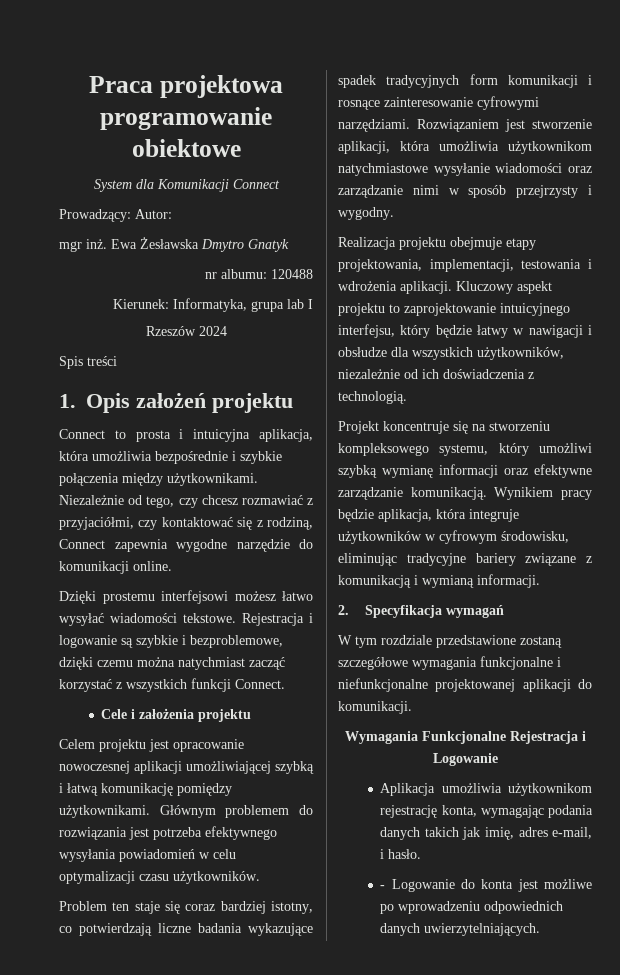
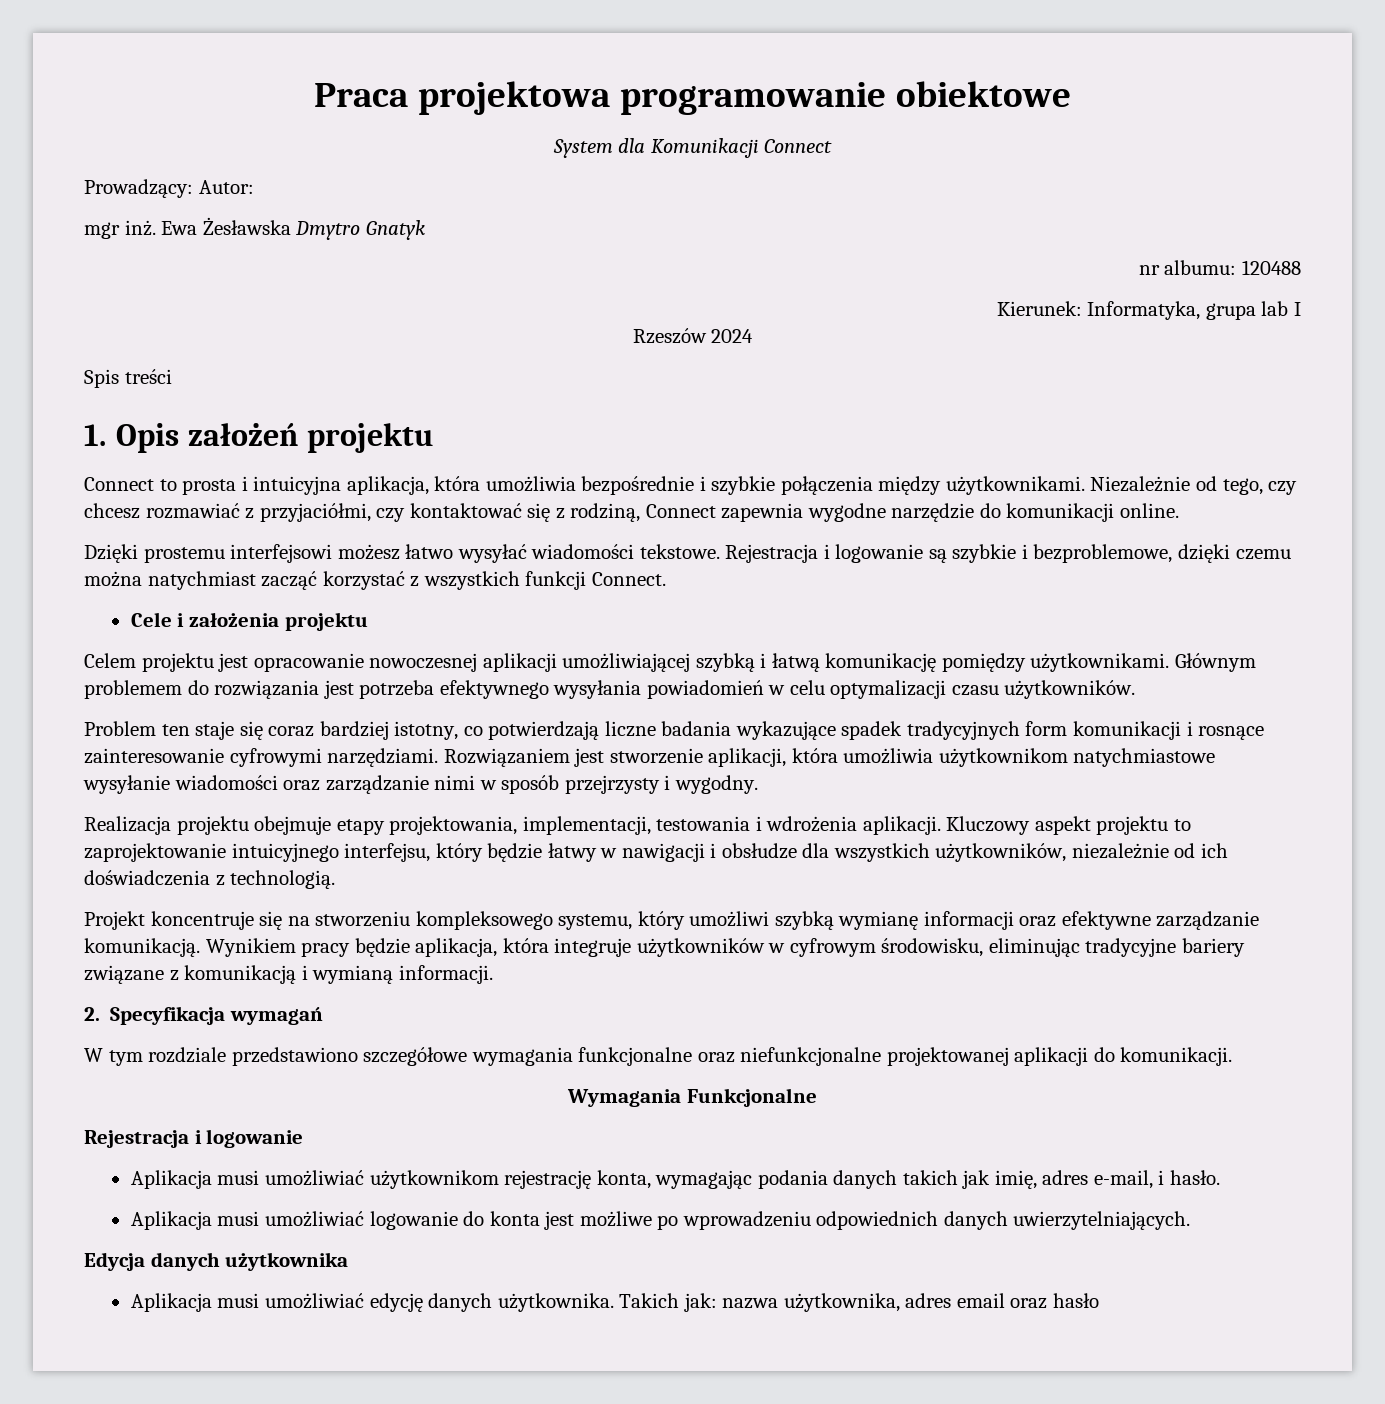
- W tym rozdziale przedstawione zostaną szczegółowe wymagania funkcjonalne i niefunkcjonalne projektowanej aplikacji do komunikacji.
+ W tym rozdziale przedstawiono szczegółowe wymagania funkcjonalne oraz niefunkcjonalne projektowanej aplikacji do komunikacji.
- Wymagania Funkcjonalne Rejestracja i Logowanie
- Aplikacja umożliwia użytkownikom rejestrację konta, wymagając podania danych takich jak imię, adres e-mail, i hasło.
+ Wymagania Funkcjonalne
+ Rejestracja i logowanie
+ Aplikacja musi umożliwiać użytkownikom rejestrację konta, wymagając podania danych takich jak imię, adres e-mail, i hasło.
- - Logowanie do konta jest możliwe po wprowadzeniu odpowiednich danych uwierzytelniających.
+ Aplikacja musi umożliwiać logowanie do konta jest możliwe po wprowadzeniu odpowiednich danych uwierzytelniających.
+ Edycja danych użytkownika
+ Aplikacja musi umożliwiać edycję danych użytkownika. Takich jak: nazwa użytkownika, adres email oraz hasło

